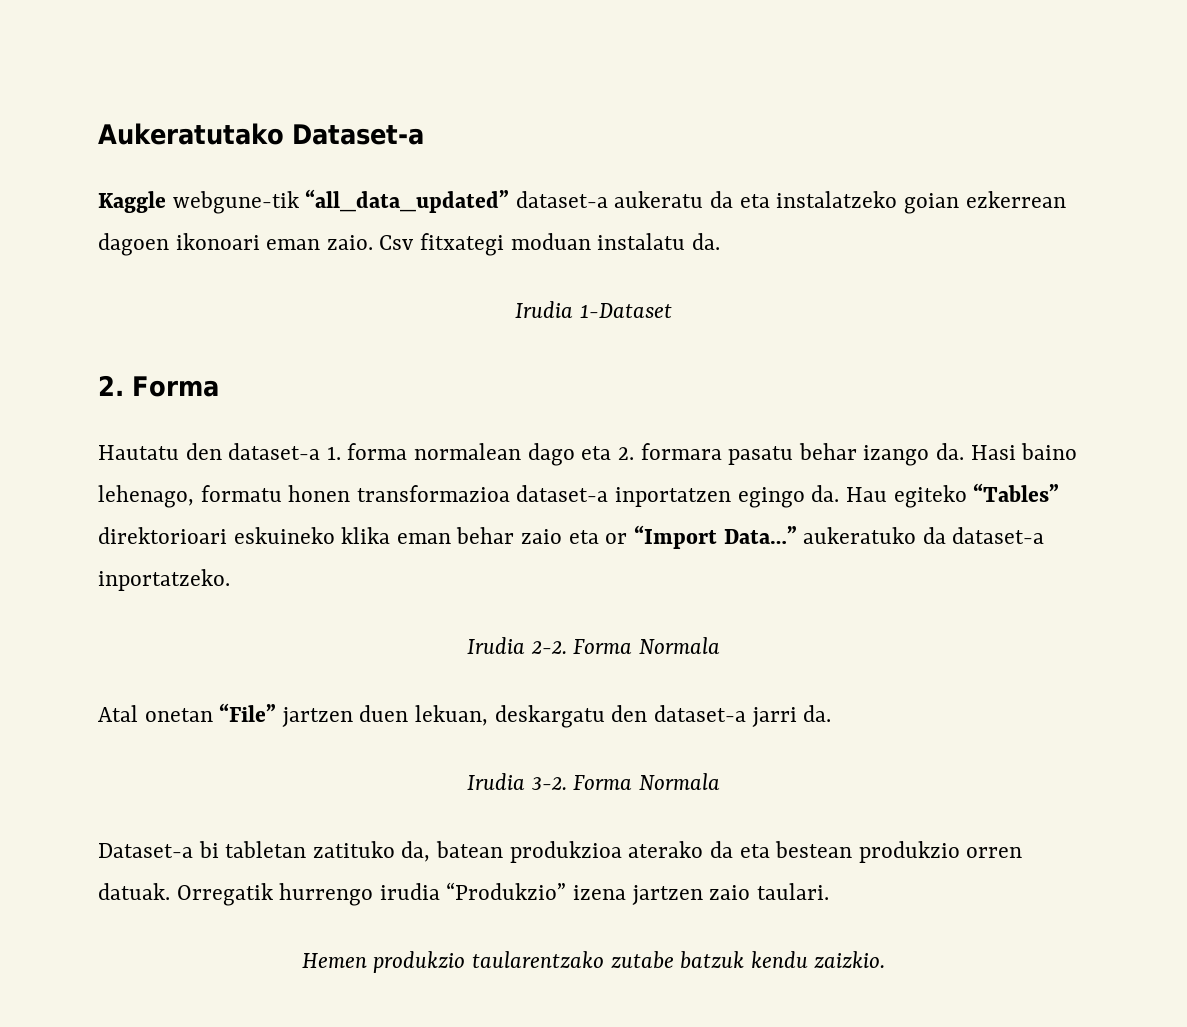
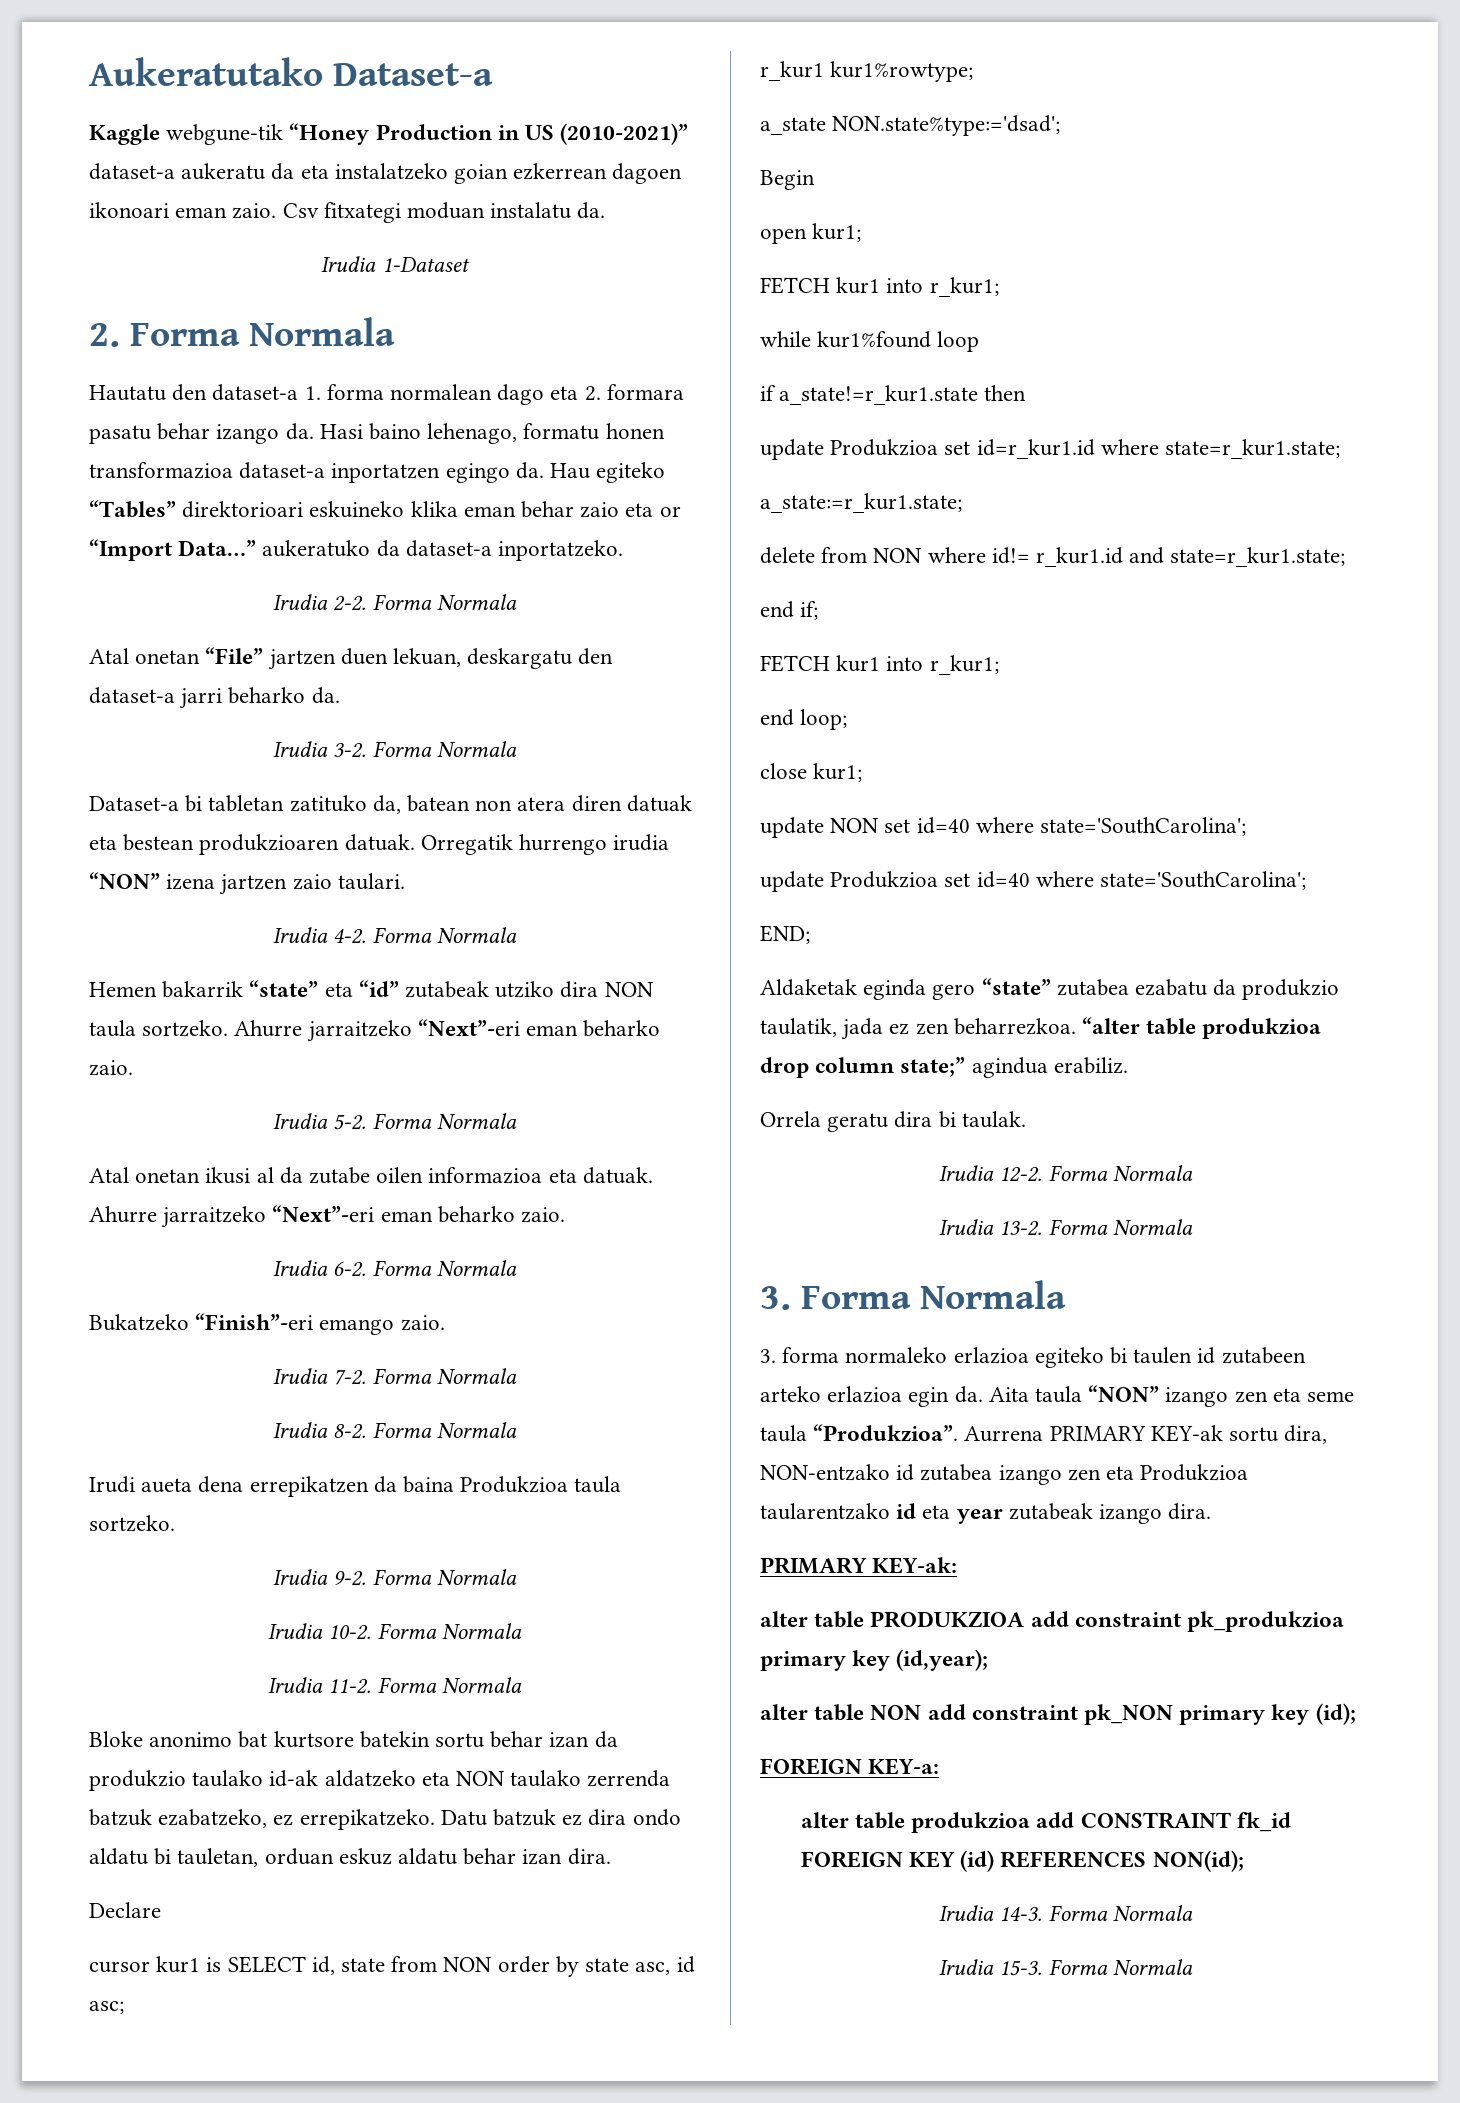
- Kaggle webgune-tik “all_data_updated” dataset-a aukeratu da eta instalatzeko goian ezkerrean dagoen ikonoari eman zaio.
+ Kaggle webgune-tik “Honey Production in US (2010-2021)” dataset-a aukeratu da eta instalatzeko goian ezkerrean dagoen ikonoari eman zaio.
- 2. Forma
+ 2. Forma Normala
- Atal onetan “File” jartzen duen lekuan, deskargatu den dataset-a jarri da.
+ Atal onetan “File” jartzen duen lekuan, deskargatu den dataset-a jarri beharko da.
- Dataset-a bi tabletan zatituko da, batean produkzioa aterako da eta bestean produkzio orren datuak.
+ Dataset-a bi tabletan zatituko da, batean non atera diren datuak eta bestean produkzioaren datuak.
- Orregatik hurrengo irudia “Produkzio” izena jartzen zaio taulari.
+ Orregatik hurrengo irudia “NON” izena jartzen zaio taulari.
- Hemen produkzio taularentzako zutabe batzuk kendu zaizkio.
+ Irudia 4-2. Forma Normala
+ Hemen bakarrik “state” eta “id” zutabeak utziko dira NON taula sortzeko. Ahurre jarraitzeko “Next”-eri eman beharko zaio.
+ Irudia 5-2. Forma Normala
+ Atal onetan ikusi al da zutabe oilen informazioa eta datuak. Ahurre jarraitzeko “Next”-eri eman beharko zaio.
+ Irudia 6-2. Forma Normala
+ Bukatzeko “Finish”-eri emango zaio.
+ Irudia 7-2. Forma Normala
+ Irudia 8-2. Forma Normala
+ Irudi aueta dena errepikatzen da baina Produkzioa taula sortzeko.
+ Irudia 9-2. Forma Normala
+ Irudia 10-2. Forma Normala
+ Irudia 11-2. Forma Normala
+ Bloke anonimo bat kurtsore batekin sortu behar izan da produkzio taulako id-ak aldatzeko eta NON taulako zerrenda batzuk ezabatzeko, ez errepikatzeko. Datu batzuk ez dira ondo aldatu bi tauletan, orduan eskuz aldatu behar izan dira.
+ Declare
+ cursor kur1 is SELECT id, state from NON order by state asc, id asc;
+ r_kur1 kur1%rowtype;
+ a_state NON.state%type:='dsad';
+ Begin
+ open kur1;
+ FETCH kur1 into r_kur1;
+ while kur1%found loop
+ if a_state!=r_kur1.state then
+ update Produkzioa set id=r_kur1.id where state=r_kur1.state;
+ a_state:=r_kur1.state;
+ delete from NON where id!= r_kur1.id and state=r_kur1.state;
+ end if;
+ FETCH kur1 into r_kur1;
+ end loop;
+ close kur1;
+ update NON set id=40 where state='SouthCarolina';
+ update Produkzioa set id=40 where state='SouthCarolina';
+ END;
+ Aldaketak eginda gero “state” zutabea ezabatu da produkzio taulatik, jada ez zen beharrezkoa. “alter table produkzioa drop column state;” agindua erabiliz.
+ Orrela geratu dira bi taulak.
+ Irudia 12-2. Forma Normala
+ Irudia 13-2. Forma Normala
+ 3. Forma Normala
+ 3. forma normaleko erlazioa egiteko bi taulen id zutabeen arteko erlazioa egin da. Aita taula “NON” izango zen eta seme taula “Produkzioa”. Aurrena PRIMARY KEY-ak sortu dira, NON-entzako id zutabea izango zen eta Produkzioa taularentzako id eta year zutabeak izango dira.
+ PRIMARY KEY-ak:
+ alter table PRODUKZIOA add constraint pk_produkzioa primary key (id,year);
+ alter table NON add constraint pk_NON primary key (id);
+ FOREIGN KEY-a:
+ alter table produkzioa add CONSTRAINT fk_id FOREIGN KEY (id) REFERENCES NON(id);
+ Irudia 14-3. Forma Normala
+ Irudia 15-3. Forma Normala

